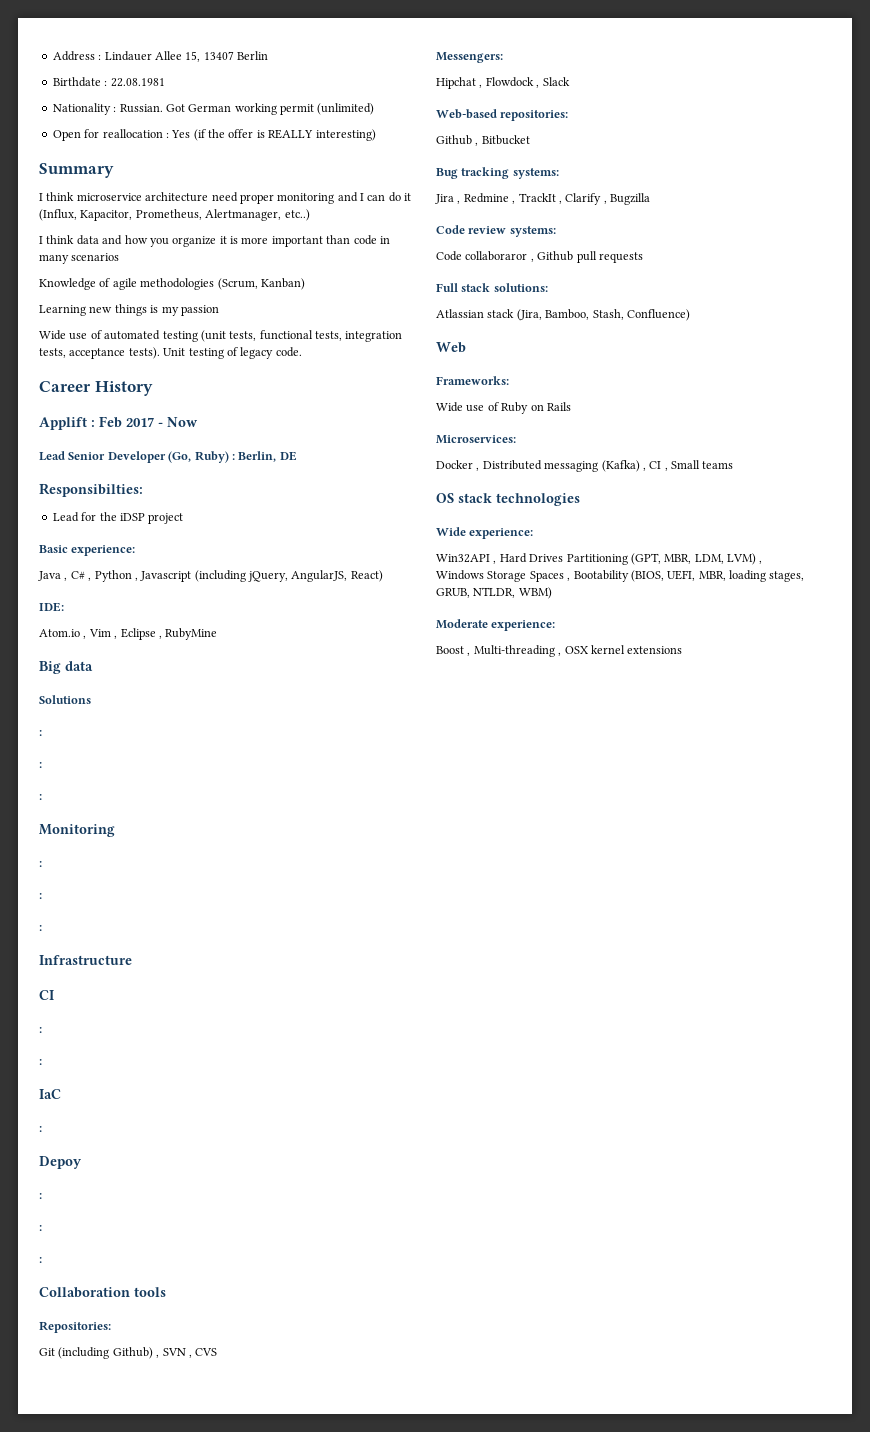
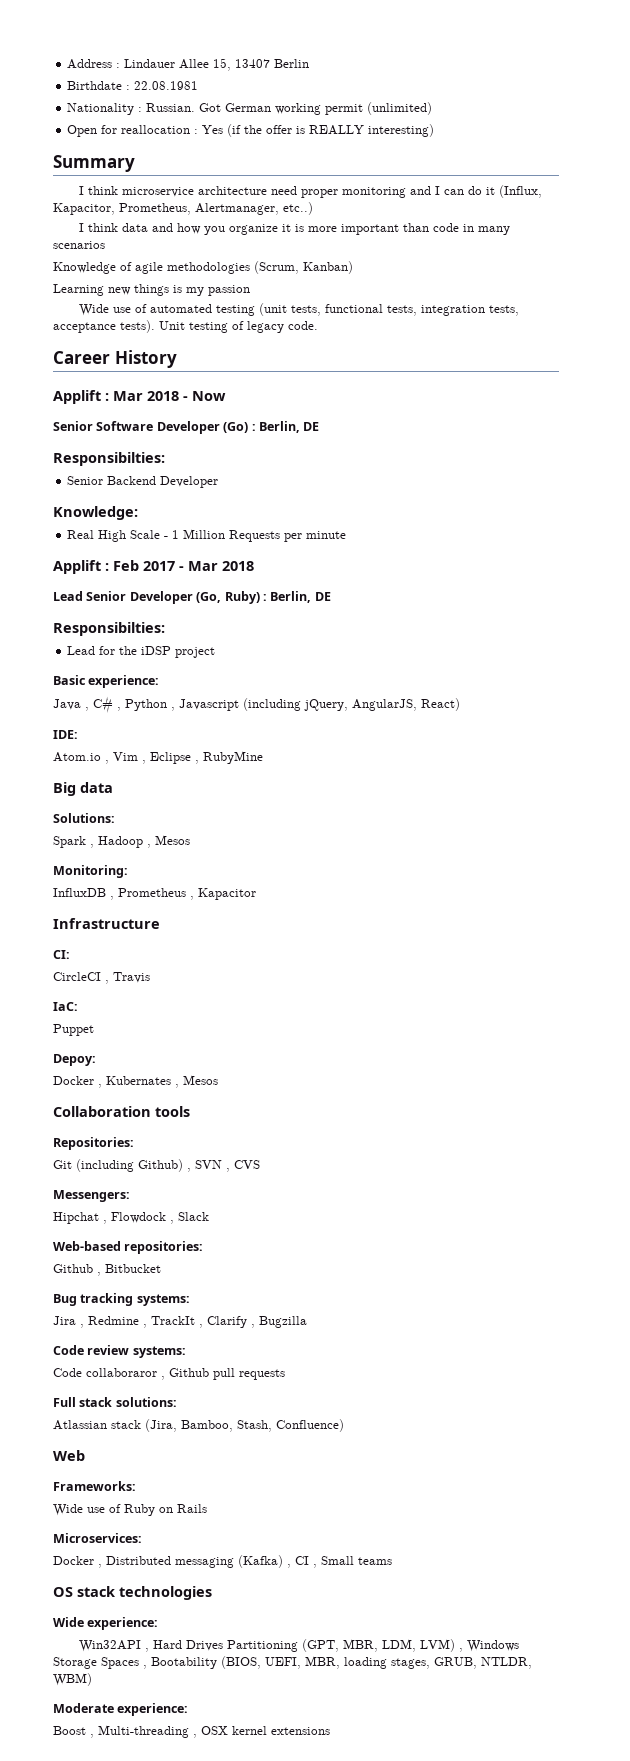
+ Applift : Mar 2018 - Now
+ Senior Software Developer (Go) : Berlin, DE
+ Responsibilties:
+ Senior Backend Developer
+ Knowledge:
+ Real High Scale - 1 Million Requests per minute
- Applift : Feb 2017 - Now
+ Applift : Feb 2017 - Mar 2018
- Solutions
- :
- :
- :
- Monitoring
- :
- :
- :
+ Solutions:
+ Spark , Hadoop , Mesos
+ Monitoring:
+ InfluxDB , Prometheus , Kapacitor
  Infrastructure
- CI
- :
- :
- IaC
- :
- Depoy
- :
- :
- :
+ CI:
+ CircleCI , Travis
+ IaC:
+ Puppet
+ Depoy:
+ Docker , Kubernates , Mesos

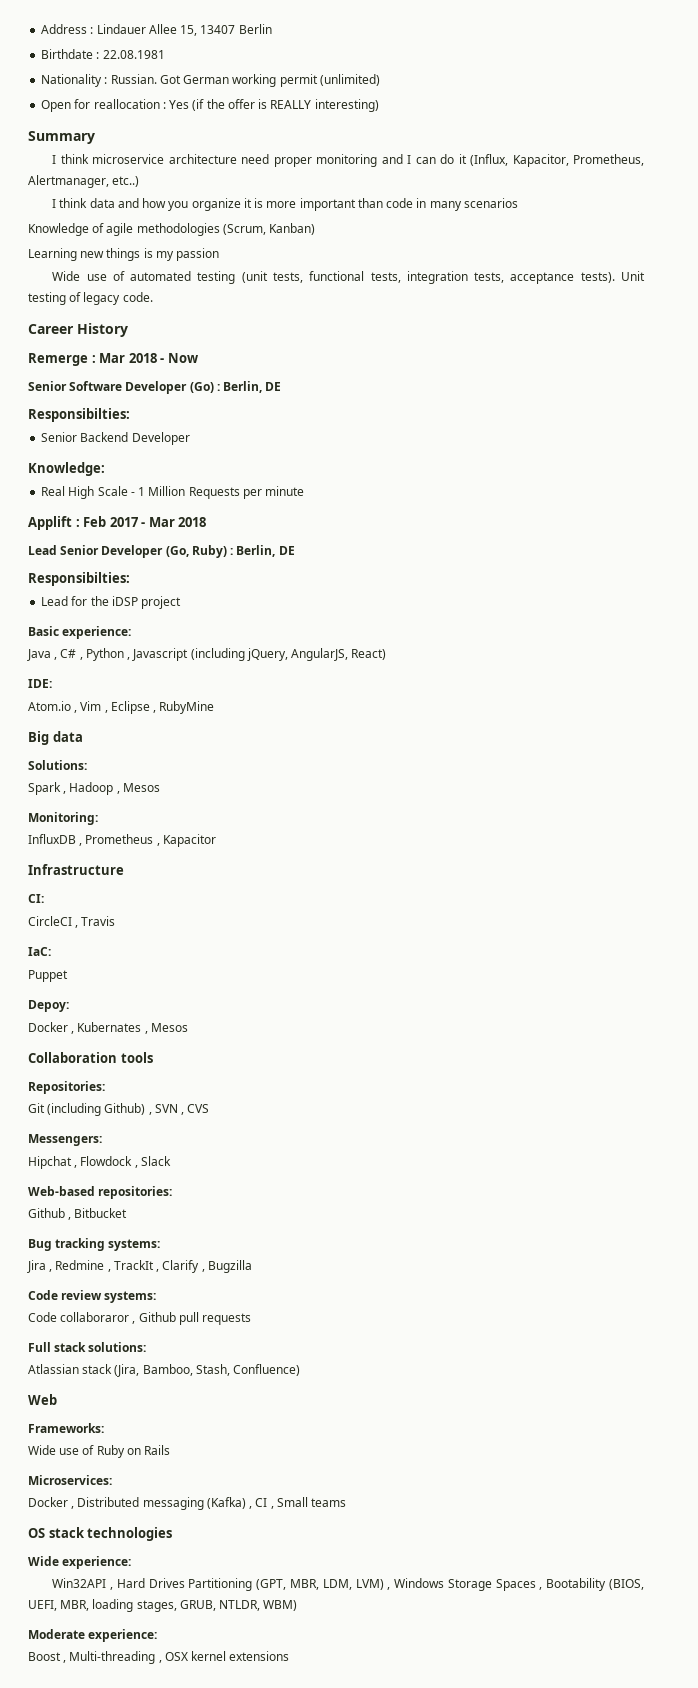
- Applift : Mar 2018 - Now
+ Remerge : Mar 2018 - Now

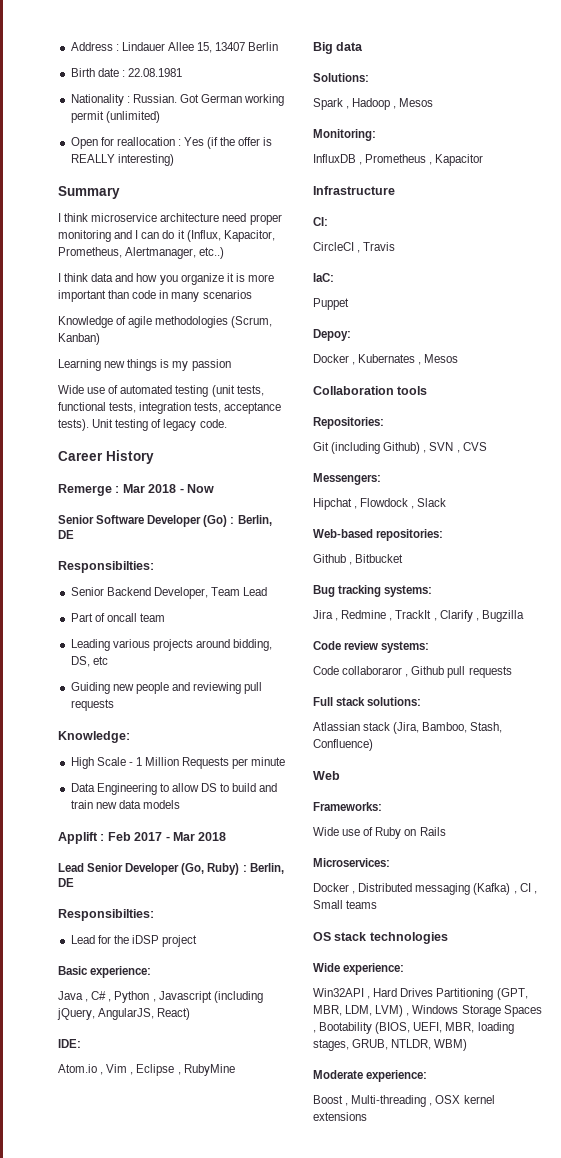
- Birthdate : 22.08.1981
+ Birth date : 22.08.1981
- Senior Backend Developer
+ Senior Backend Developer, Team Lead
+ Part of oncall team
+ Leading various projects around bidding, DS, etc
+ Guiding new people and reviewing pull requests
- Real High Scale - 1 Million Requests per minute
+ High Scale - 1 Million Requests per minute
+ Data Engineering to allow DS to build and train new data models

